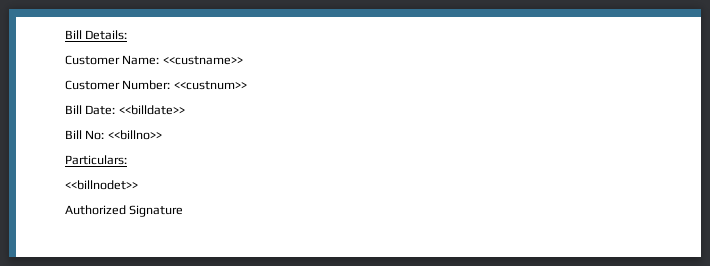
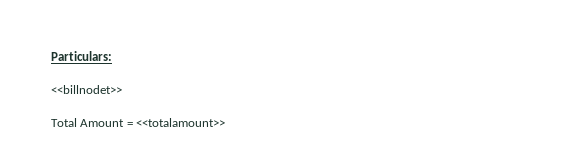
- Bill Details:
- Customer Name: <<custname>>
- Customer Number: <<custnum>>
- Bill Date: <<billdate>>
- Bill No: <<billno>>
  Particulars:
  <<billnodet>>
- Authorized Signature
+ Total Amount = <<totalamount>>

